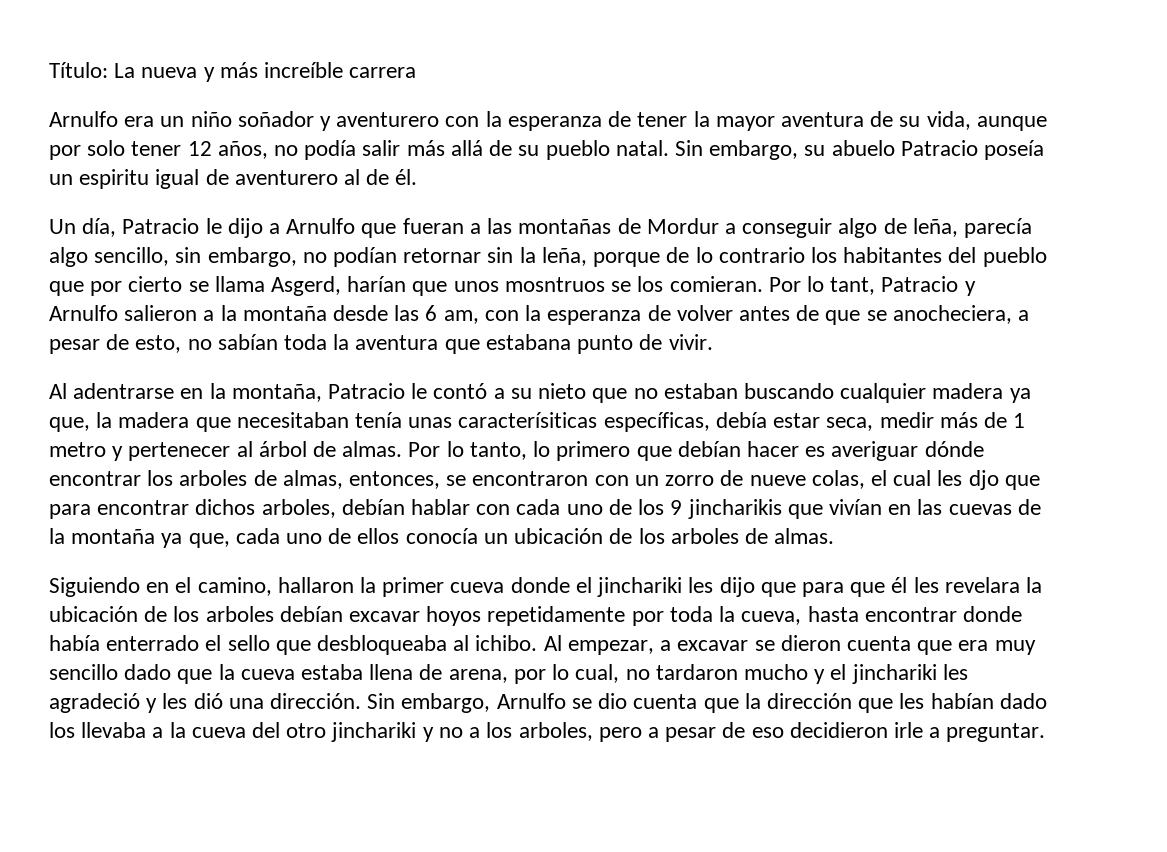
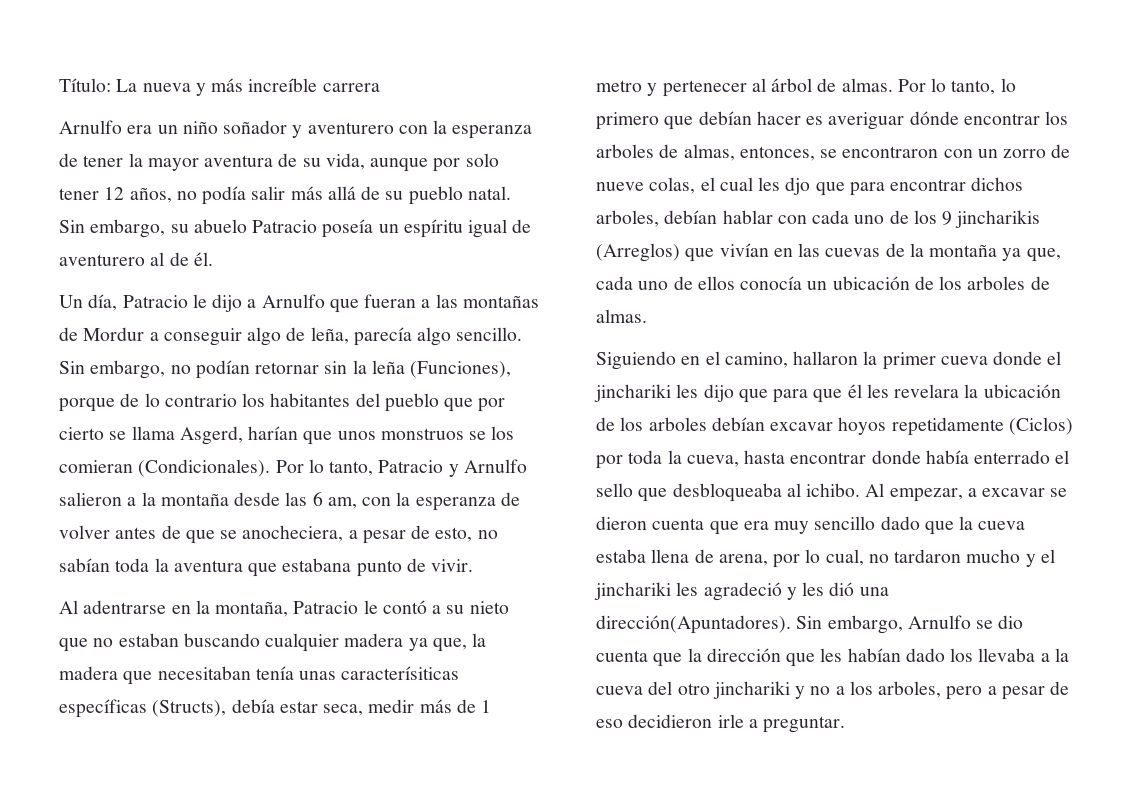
- Sin embargo, su abuelo Patracio poseía un espiritu igual de aventurero al de él.
+ Sin embargo, su abuelo Patracio poseía un espíritu igual de aventurero al de él.
- Un día, Patracio le dijo a Arnulfo que fueran a las montañas de Mordur a conseguir algo de leña, parecía algo sencillo, sin embargo, no podían retornar sin la leña, porque de lo contrario los habitantes del pueblo que por cierto se llama Asgerd, harían que unos mosntruos se los comieran. Por lo tant, Patracio y Arnulfo salieron a la montaña desde las 6 am, con la esperanza de volver antes de que se anocheciera, a pesar de esto, no sabían toda la aventura que estabana punto de vivir.
+ Un día, Patracio le dijo a Arnulfo que fueran a las montañas de Mordur a conseguir algo de leña, parecía algo sencillo. Sin embargo, no podían retornar sin la leña (Funciones), porque de lo contrario los habitantes del pueblo que por cierto se llama Asgerd, harían que unos monstruos se los comieran (Condicionales). Por lo tanto, Patracio y Arnulfo salieron a la montaña desde las 6 am, con la esperanza de volver antes de que se anocheciera, a pesar de esto, no sabían toda la aventura que estabana punto de vivir.
- Al adentrarse en la montaña, Patracio le contó a su nieto que no estaban buscando cualquier madera ya que, la madera que necesitaban tenía unas caracterísiticas específicas, debía estar seca, medir más de 1 metro y pertenecer al árbol de almas.
+ Al adentrarse en la montaña, Patracio le contó a su nieto que no estaban buscando cualquier madera ya que, la madera que necesitaban tenía unas caracterísiticas específicas (Structs), debía estar seca, medir más de 1 metro y pertenecer al árbol de almas.
- Por lo tanto, lo primero que debían hacer es averiguar dónde encontrar los arboles de almas, entonces, se encontraron con un zorro de nueve colas, el cual les djo que para encontrar dichos arboles, debían hablar con cada uno de los 9 jincharikis que vivían en las cuevas de la montaña ya que, cada uno de ellos conocía un ubicación de los arboles de almas.
+ Por lo tanto, lo primero que debían hacer es averiguar dónde encontrar los arboles de almas, entonces, se encontraron con un zorro de nueve colas, el cual les djo que para encontrar dichos arboles, debían hablar con cada uno de los 9 jincharikis (Arreglos) que vivían en las cuevas de la montaña ya que, cada uno de ellos conocía un ubicación de los arboles de almas.
- Siguiendo en el camino, hallaron la primer cueva donde el jinchariki les dijo que para que él les revelara la ubicación de los arboles debían excavar hoyos repetidamente por toda la cueva, hasta encontrar donde había enterrado el sello que desbloqueaba al ichibo.
+ Siguiendo en el camino, hallaron la primer cueva donde el jinchariki les dijo que para que él les revelara la ubicación de los arboles debían excavar hoyos repetidamente (Ciclos) por toda la cueva, hasta encontrar donde había enterrado el sello que desbloqueaba al ichibo.
- Al empezar, a excavar se dieron cuenta que era muy sencillo dado que la cueva estaba llena de arena, por lo cual, no tardaron mucho y el jinchariki les agradeció y les dió una dirección.
+ Al empezar, a excavar se dieron cuenta que era muy sencillo dado que la cueva estaba llena de arena, por lo cual, no tardaron mucho y el jinchariki les agradeció y les dió una dirección(Apuntadores).

